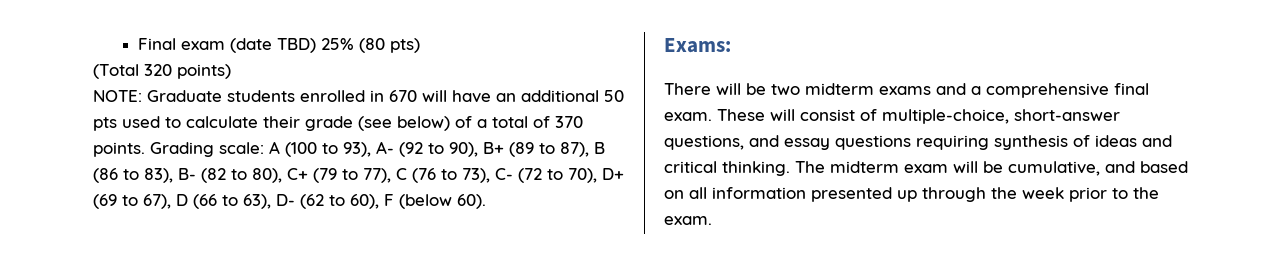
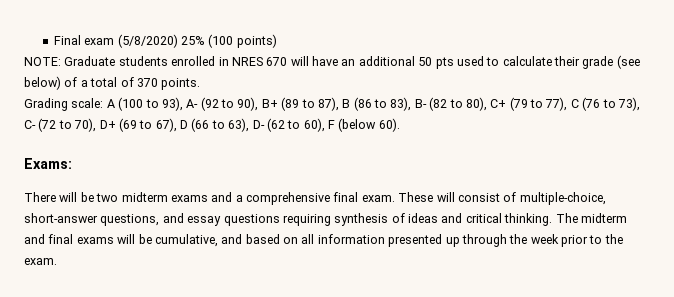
- Final exam (date TBD) 25% (80 pts)
- (Total 320 points)
+ Final exam (5/8/2020) 25% (100 points)
- Graduate students enrolled in 670 will have an additional 50 pts used to calculate their grade (see below) of a total of 370 points. Grading scale:
+ Graduate students enrolled in NRES 670 will have an additional 50 pts used to calculate their grade (see below) of a total of 370 points.
+ Grading scale:
- The midterm exam will be cumulative, and based on all information presented up through the week prior to the exam.
+ The midterm and final exams will be cumulative, and based on all information presented up through the week prior to the exam.

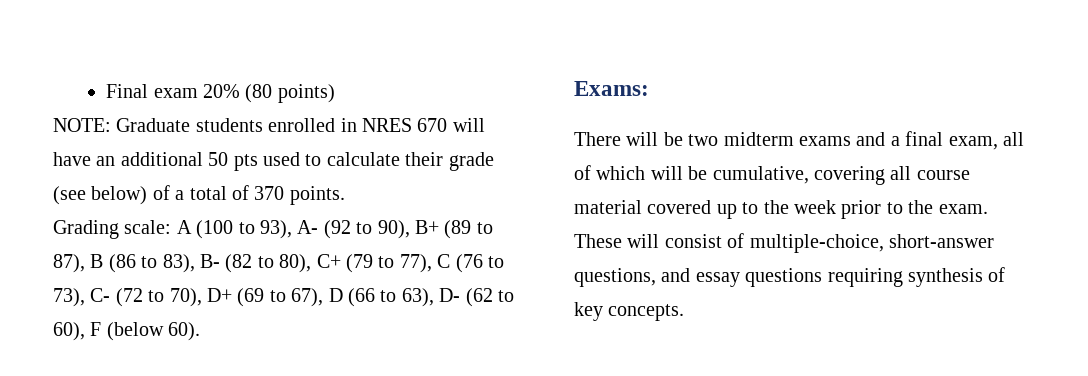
- Final exam (5/8/2020) 25% (100 points)
+ Final exam 20% (80 points)
- There will be two midterm exams and a comprehensive final exam.
+ There will be two midterm exams and a final exam, all of which will be cumulative, covering all course material covered up to the week prior to the exam.
- These will consist of multiple-choice, short-answer questions, and essay questions requiring synthesis of ideas and critical thinking. The midterm and final exams will be cumulative, and based on all information presented up through the week prior to the exam.
+ These will consist of multiple-choice, short-answer questions, and essay questions requiring synthesis of key concepts.

